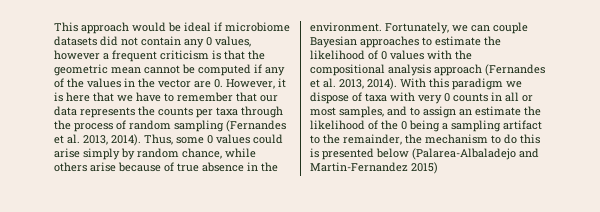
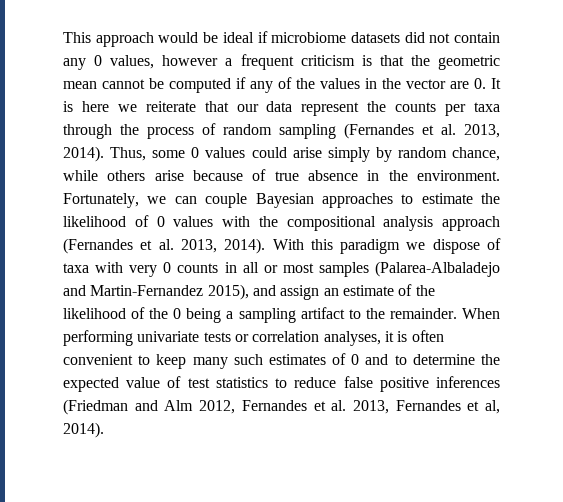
- This approach would be ideal if microbiome datasets did not contain any 0 values, however a frequent criticism is that the geometric mean cannot be computed if any of the values in the vector are 0. However, it is here that we have to remember that our data represents the counts per taxa through the process of random sampling (Fernandes et al. 2013, 2014).
+ This approach would be ideal if microbiome datasets did not contain any 0 values, however a frequent criticism is that the geometric mean cannot be computed if any of the values in the vector are 0. It is here we reiterate that our data represent the counts per taxa through the process of random sampling (Fernandes et al. 2013, 2014).
- With this paradigm we dispose of taxa with very 0 counts in all or most samples, and to assign an estimate the likelihood of the 0 being a sampling artifact to the remainder, the mechanism to do this is presented below (Palarea-Albaladejo and Martin-Fernandez 2015)
+ With this paradigm we dispose of taxa with very 0 counts in all or most samples (Palarea-Albaladejo and Martin-Fernandez 2015), and assign an estimate of the likelihood of the 0 being a sampling artifact to the remainder. When performing univariate tests or correlation analyses, it is often convenient to keep many such estimates of 0 and to determine the expected value of test statistics to reduce false positive inferences (Friedman and Alm 2012, Fernandes et al. 2013, Fernandes et al, 2014).

